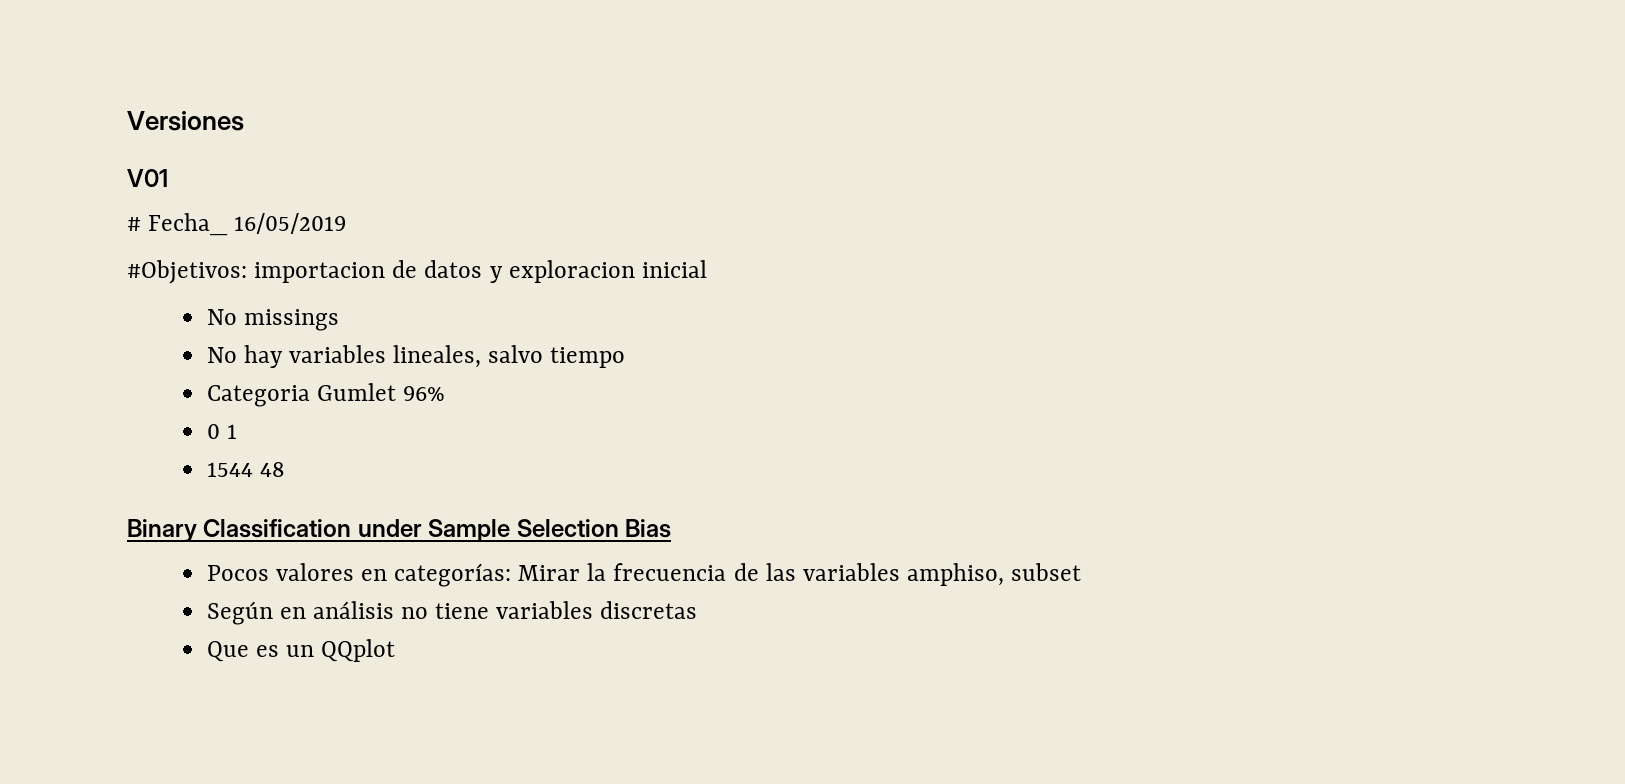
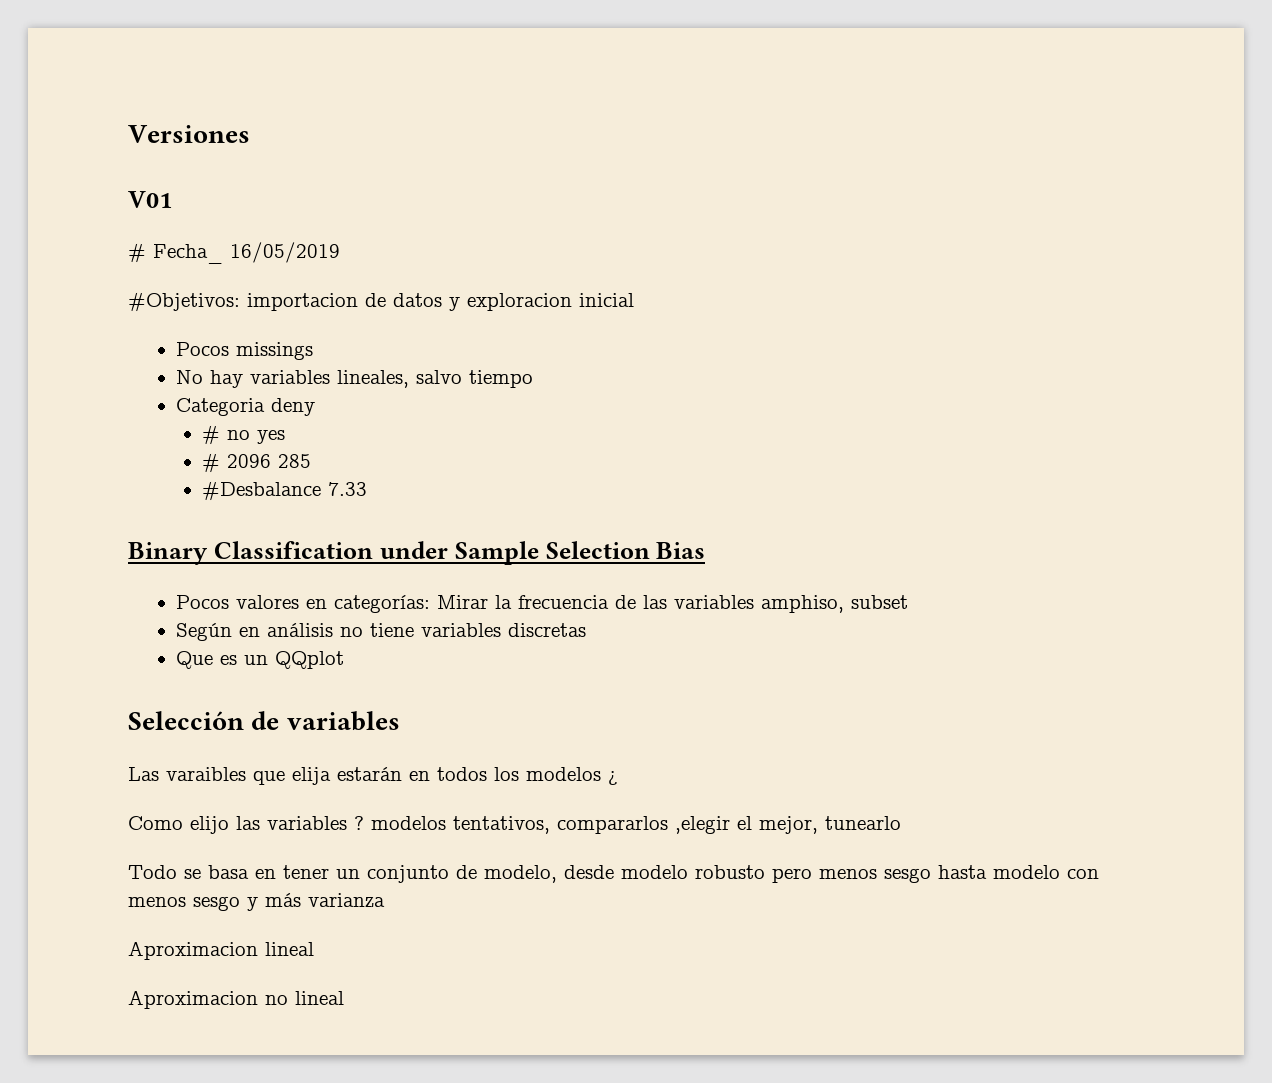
- No missings
+ Pocos missings
- Categoria Gumlet 96%
- 0 1
- 1544 48
+ Categoria deny
+ # no yes
+ # 2096 285
+ #Desbalance 7.33
+ Selección de variables
+ Las varaibles que elija estarán en todos los modelos ¿
+ Como elijo las variables ? modelos tentativos, compararlos ,elegir el mejor, tunearlo
+ Todo se basa en tener un conjunto de modelo, desde modelo robusto pero menos sesgo hasta modelo con menos sesgo y más varianza
+ Aproximacion lineal
+ Aproximacion no lineal

